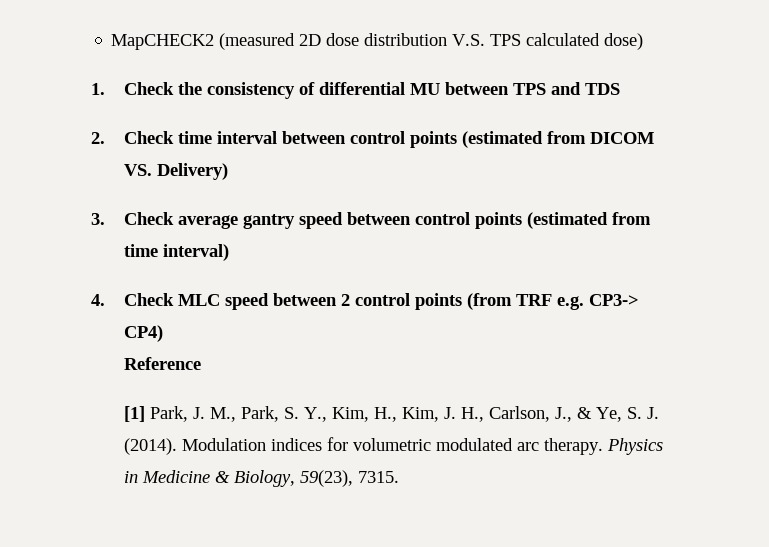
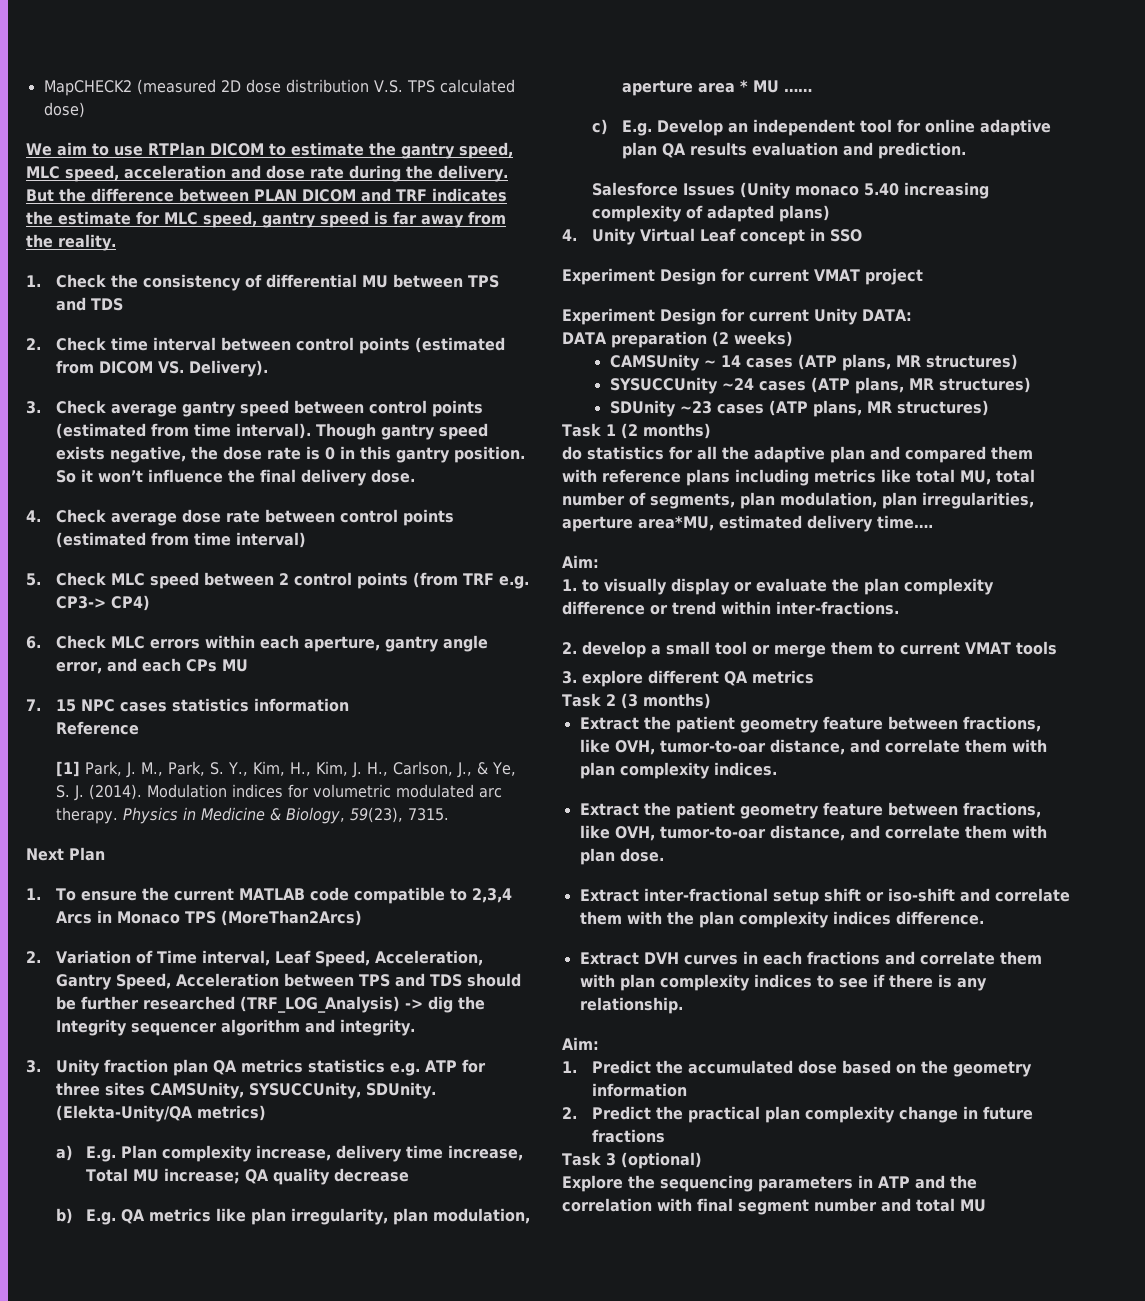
+ We aim to use RTPlan DICOM to estimate the gantry speed, MLC speed, acceleration and dose rate during the delivery. But the difference between PLAN DICOM and TRF indicates the estimate for MLC speed, gantry speed is far away from the reality.
- 2. Check time interval between control points (estimated from DICOM VS. Delivery)
+ 2. Check time interval between control points (estimated from DICOM VS. Delivery).
- 3. Check average gantry speed between control points (estimated from time interval)
+ 3. Check average gantry speed between control points (estimated from time interval). Though gantry speed exists negative, the dose rate is 0 in this gantry position. So it won’t influence the final delivery dose.
+ 4. Check average dose rate between control points (estimated from time interval)
- 4. Check MLC speed between 2 control points (from TRF e.g. CP3-> CP4)
+ 5. Check MLC speed between 2 control points (from TRF e.g. CP3-> CP4)
+ 6. Check MLC errors within each aperture, gantry angle error, and each CPs MU
+ 7. 15 NPC cases statistics information
+ Next Plan
+ 1. To ensure the current MATLAB code compatible to 2,3,4 Arcs in Monaco TPS (MoreThan2Arcs)
+ 2. Variation of Time interval, Leaf Speed, Acceleration, Gantry Speed, Acceleration between TPS and TDS should be further researched (TRF_LOG_Analysis) -> dig the Integrity sequencer algorithm and integrity.
+ 3. Unity fraction plan QA metrics statistics e.g. ATP for three sites CAMSUnity, SYSUCCUnity, SDUnity. (Elekta-Unity/QA metrics)
+ a) E.g. Plan complexity increase, delivery time increase, Total MU increase; QA quality decrease
+ b) E.g. QA metrics like plan irregularity, plan modulation, aperture area * MU ……
+ c) E.g. Develop an independent tool for online adaptive plan QA results evaluation and prediction.
+ Salesforce Issues (Unity monaco 5.40 increasing complexity of adapted plans)
+ 4. Unity Virtual Leaf concept in SSO
+ Experiment Design for current VMAT project
+ Experiment Design for current Unity DATA:
+ DATA preparation (2 weeks)
+ CAMSUnity ~ 14 cases (ATP plans, MR structures)
+ SYSUCCUnity ~24 cases (ATP plans, MR structures)
+ SDUnity ~23 cases (ATP plans, MR structures)
+ Task 1 (2 months)
+ do statistics for all the adaptive plan and compared them with reference plans including metrics like total MU, total number of segments, plan modulation, plan irregularities, aperture area*MU, estimated delivery time….
+ Aim:
+ 1. to visually display or evaluate the plan complexity difference or trend within inter-fractions.
+ 2. develop a small tool or merge them to current VMAT tools
+ 3. explore different QA metrics
+ Task 2 (3 months)
+ Extract the patient geometry feature between fractions, like OVH, tumor-to-oar distance, and correlate them with plan complexity indices.
+ Extract the patient geometry feature between fractions, like OVH, tumor-to-oar distance, and correlate them with plan dose.
+ Extract inter-fractional setup shift or iso-shift and correlate them with the plan complexity indices difference.
+ Extract DVH curves in each fractions and correlate them with plan complexity indices to see if there is any relationship.
+ Aim:
+ 1. Predict the accumulated dose based on the geometry information
+ 2. Predict the practical plan complexity change in future fractions
+ Task 3 (optional)
+ Explore the sequencing parameters in ATP and the correlation with final segment number and total MU

